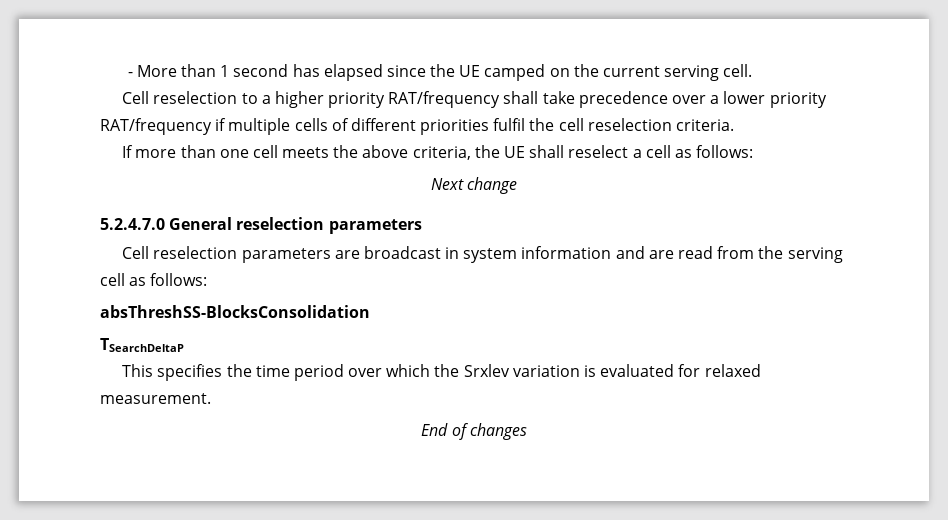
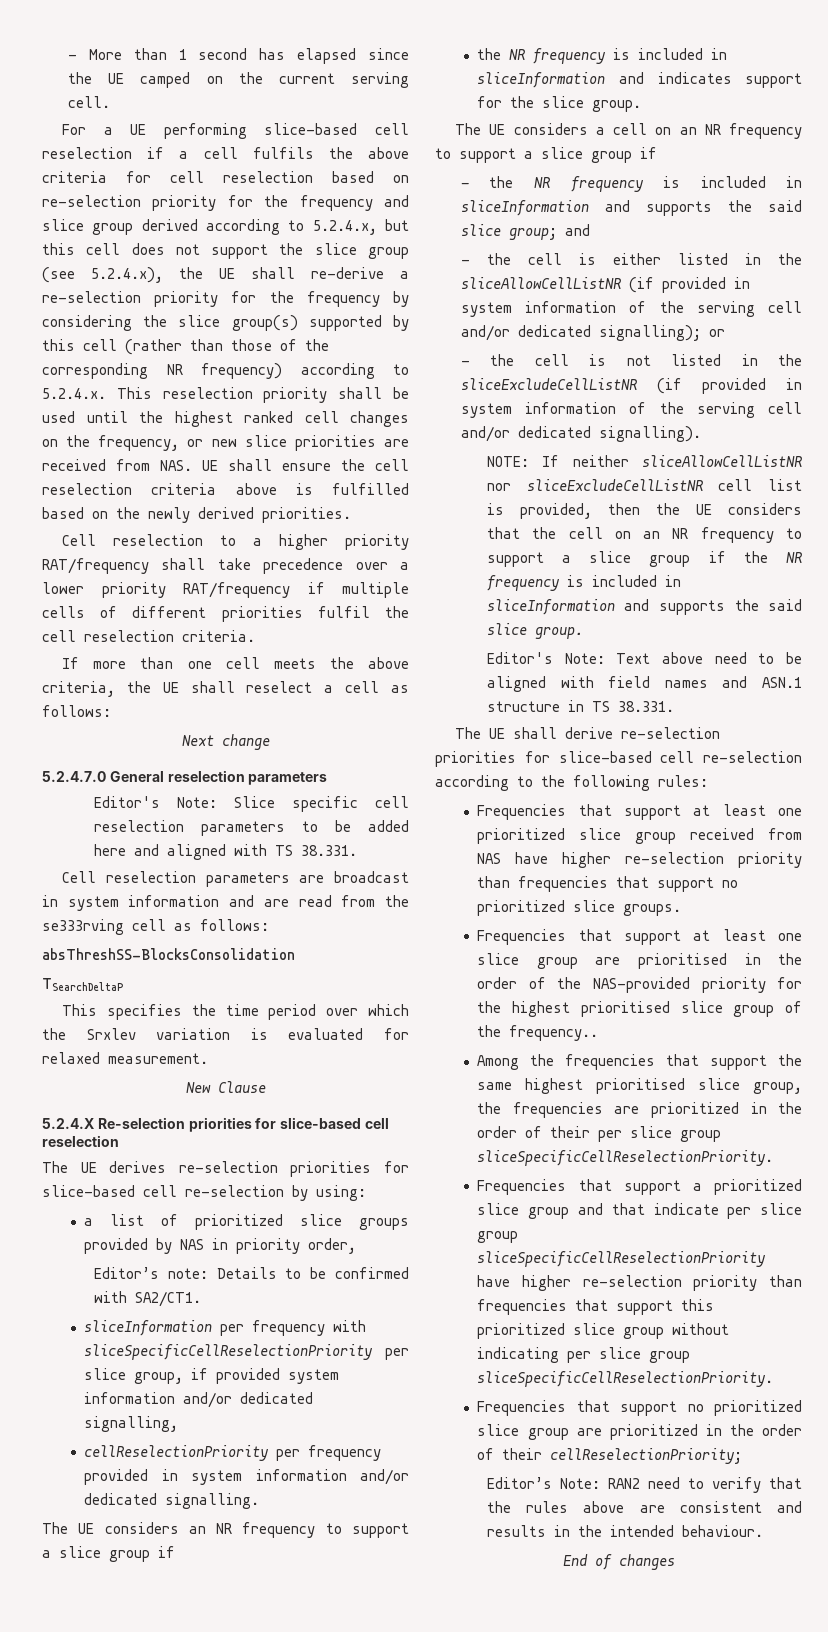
+ For a UE performing slice-based cell reselection if a cell fulfils the above criteria for cell reselection based on re-selection priority for the frequency and slice group derived according to 5.2.4.x, but this cell does not support the slice group (see 5.2.4.x), the UE shall re-derive a re-selection priority for the frequency by considering the slice group(s) supported by this cell (rather than those of the corresponding NR frequency) according to 5.2.4.x. This reselection priority shall be used until the highest ranked cell changes on the frequency, or new slice priorities are received from NAS. UE shall ensure the cell reselection criteria above is fulfilled based on the newly derived priorities.
+ Editor's Note: Slice specific cell reselection parameters to be added here and aligned with TS 38.331.
- Cell reselection parameters are broadcast in system information and are read from the serving cell as follows:
+ Cell reselection parameters are broadcast in system information and are read from the se333rving cell as follows:
+ New Clause
+ 5.2.4.X Re-selection priorities for slice-based cell reselection
+ The UE derives re-selection priorities for slice-based cell re-selection by using:
+ a list of prioritized slice groups provided by NAS in priority order,
+ Editor’s note: Details to be confirmed with SA2/CT1.
+ sliceInformation per frequency with sliceSpecificCellReselectionPriority per slice group, if provided system information and/or dedicated signalling,
+ cellReselectionPriority per frequency provided in system information and/or dedicated signalling.
+ The UE considers an NR frequency to support a slice group if
+ the NR frequency is included in sliceInformation and indicates support for the slice group.
+ The UE considers a cell on an NR frequency to support a slice group if
+ - the NR frequency is included in sliceInformation and supports the said slice group; and
+ - the cell is either listed in the sliceAllowCellListNR (if provided in system information of the serving cell and/or dedicated signalling); or
+ - the cell is not listed in the sliceExcludeCellListNR (if provided in system information of the serving cell and/or dedicated signalling).
+ NOTE: If neither sliceAllowCellListNR nor sliceExcludeCellListNR cell list is provided, then the UE considers that the cell on an NR frequency to support a slice group if the NR frequency is included in sliceInformation and supports the said slice group.
+ Editor's Note: Text above need to be aligned with field names and ASN.1 structure in TS 38.331.
+ The UE shall derive re-selection priorities for slice-based cell re-selection according to the following rules:
+ Frequencies that support at least one prioritized slice group received from NAS have higher re-selection priority than frequencies that support no prioritized slice groups.
+ Frequencies that support at least one slice group are prioritised in the order of the NAS-provided priority for the highest prioritised slice group of the frequency..
+ Among the frequencies that support the same highest prioritised slice group, the frequencies are prioritized in the order of their per slice group sliceSpecificCellReselectionPriority.
+ Frequencies that support a prioritized slice group and that indicate per slice group sliceSpecificCellReselectionPriority have higher re-selection priority than frequencies that support this prioritized slice group without indicating per slice group sliceSpecificCellReselectionPriority.
+ Frequencies that support no prioritized slice group are prioritized in the order of their cellReselectionPriority;
+ Editor’s Note: RAN2 need to verify that the rules above are consistent and results in the intended behaviour.

